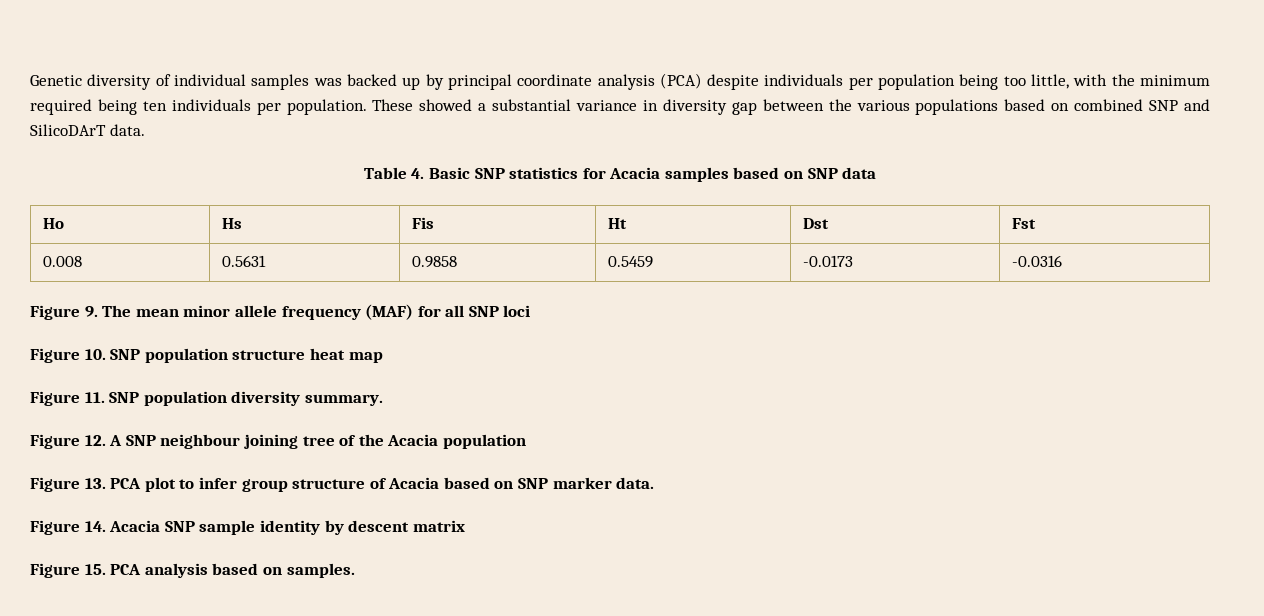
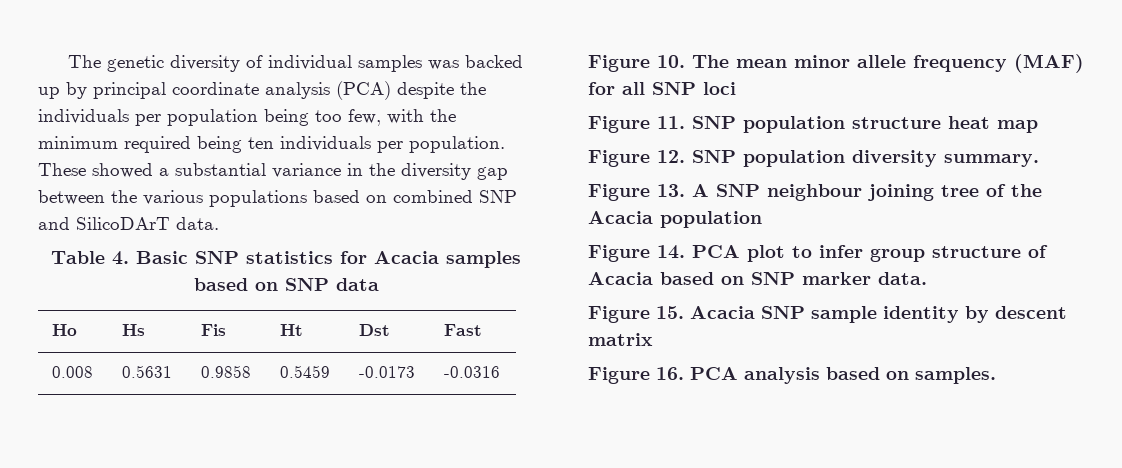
- Genetic diversity of individual samples was backed up by principal coordinate analysis (PCA) despite individuals per population being too little, with the minimum required being ten individuals per population.
+ The genetic diversity of individual samples was backed up by principal coordinate analysis (PCA) despite the individuals per population being too few, with the minimum required being ten individuals per population.
- These showed a substantial variance in diversity gap between the various populations based on combined SNP and SilicoDArT data.
+ These showed a substantial variance in the diversity gap between the various populations based on combined SNP and SilicoDArT data.
- Ho | Hs | Fis | Ht | Dst | Fst
+ Ho | Hs | Fis | Ht | Dst | Fast
- Figure 9. The mean minor allele frequency (MAF) for all SNP loci
+ Figure 10. The mean minor allele frequency (MAF) for all SNP loci
- Figure 10. SNP population structure heat map
+ Figure 11. SNP population structure heat map
- Figure 11. SNP population diversity summary.
+ Figure 12. SNP population diversity summary.
- Figure 12. A SNP neighbour joining tree of the Acacia population
+ Figure 13. A SNP neighbour joining tree of the Acacia population
- Figure 13. PCA plot to infer group structure of Acacia based on SNP marker data.
+ Figure 14. PCA plot to infer group structure of Acacia based on SNP marker data.
- Figure 14. Acacia SNP sample identity by descent matrix
+ Figure 15. Acacia SNP sample identity by descent matrix
- Figure 15. PCA analysis based on samples.
+ Figure 16. PCA analysis based on samples.

